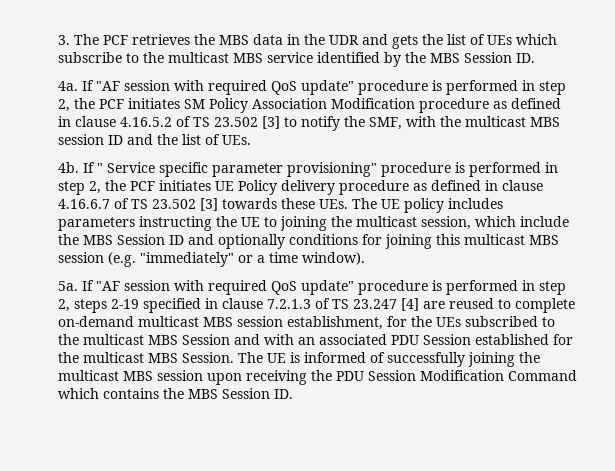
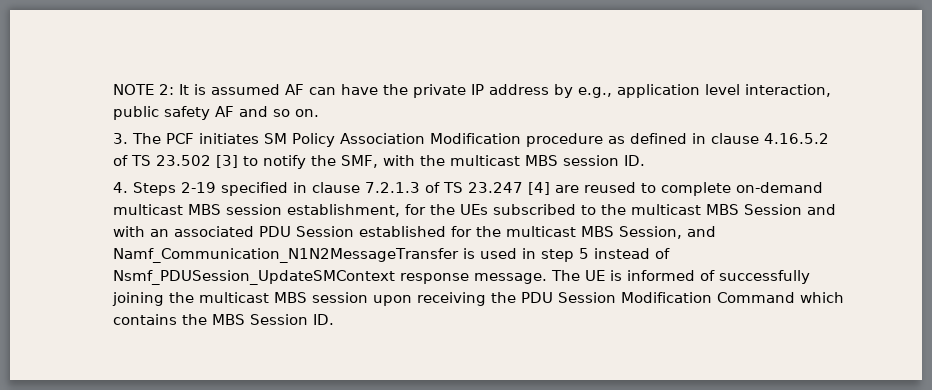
- 3. The PCF retrieves the MBS data in the UDR and gets the list of UEs which subscribe to the multicast MBS service identified by the MBS Session ID.
- 4a. If "AF session with required QoS update" procedure is performed in step 2, the PCF initiates SM Policy Association Modification procedure as defined in clause 4.16.5.2 of TS 23.502 [3] to notify the SMF, with the multicast MBS session ID and the list of UEs.
- 4b. If " Service specific parameter provisioning" procedure is performed in step 2, the PCF initiates UE Policy delivery procedure as defined in clause 4.16.6.7 of TS 23.502 [3] towards these UEs. The UE policy includes parameters instructing the UE to joining the multicast session, which include the MBS Session ID and optionally conditions for joining this multicast MBS session (e.g. "immediately" or a time window).
- 5a. If "AF session with required QoS update" procedure is performed in step 2, steps 2-19 specified in clause 7.2.1.3 of TS 23.247 [4] are reused to complete on-demand multicast MBS session establishment, for the UEs subscribed to the multicast MBS Session and with an associated PDU Session established for the multicast MBS Session.
+ NOTE 2: It is assumed AF can have the private IP address by e.g., application level interaction, public safety AF and so on.
+ 3. The PCF initiates SM Policy Association Modification procedure as defined in clause 4.16.5.2 of TS 23.502 [3] to notify the SMF, with the multicast MBS session ID.
+ 4. Steps 2-19 specified in clause 7.2.1.3 of TS 23.247 [4] are reused to complete on-demand multicast MBS session establishment, for the UEs subscribed to the multicast MBS Session and with an associated PDU Session established for the multicast MBS Session, and Namf_Communication_N1N2MessageTransfer is used in step 5 instead of Nsmf_PDUSession_UpdateSMContext response message.

